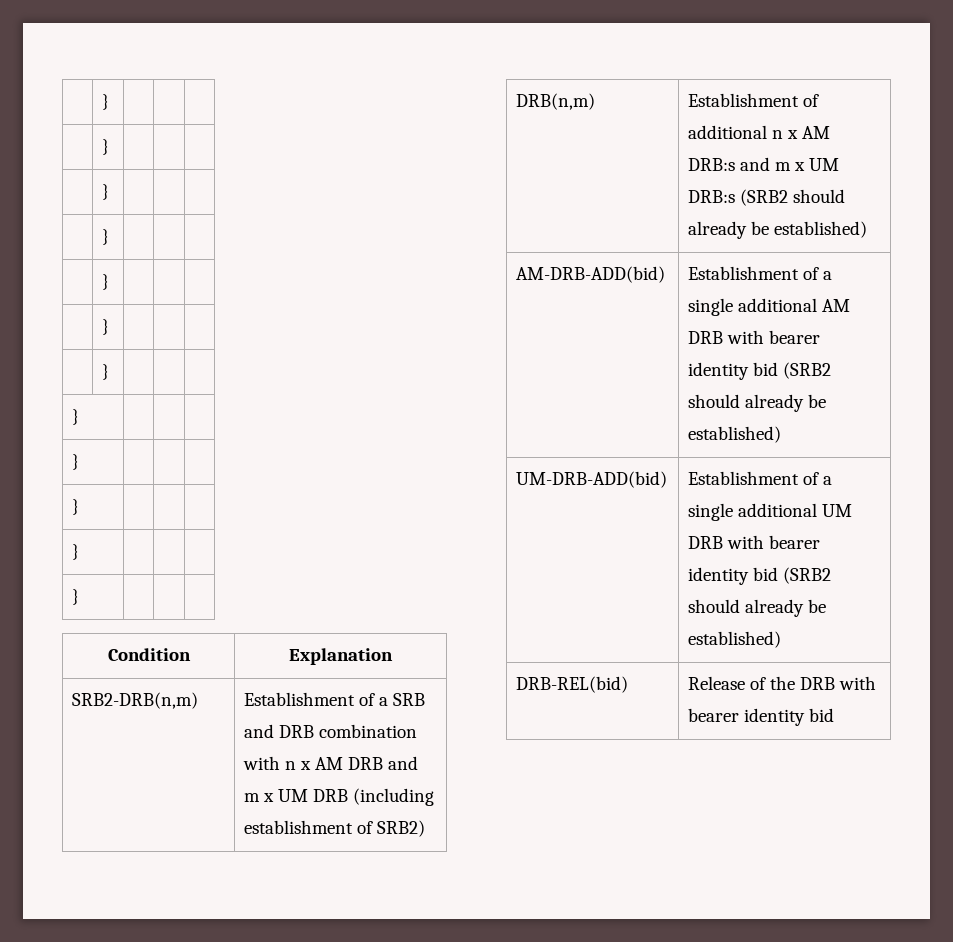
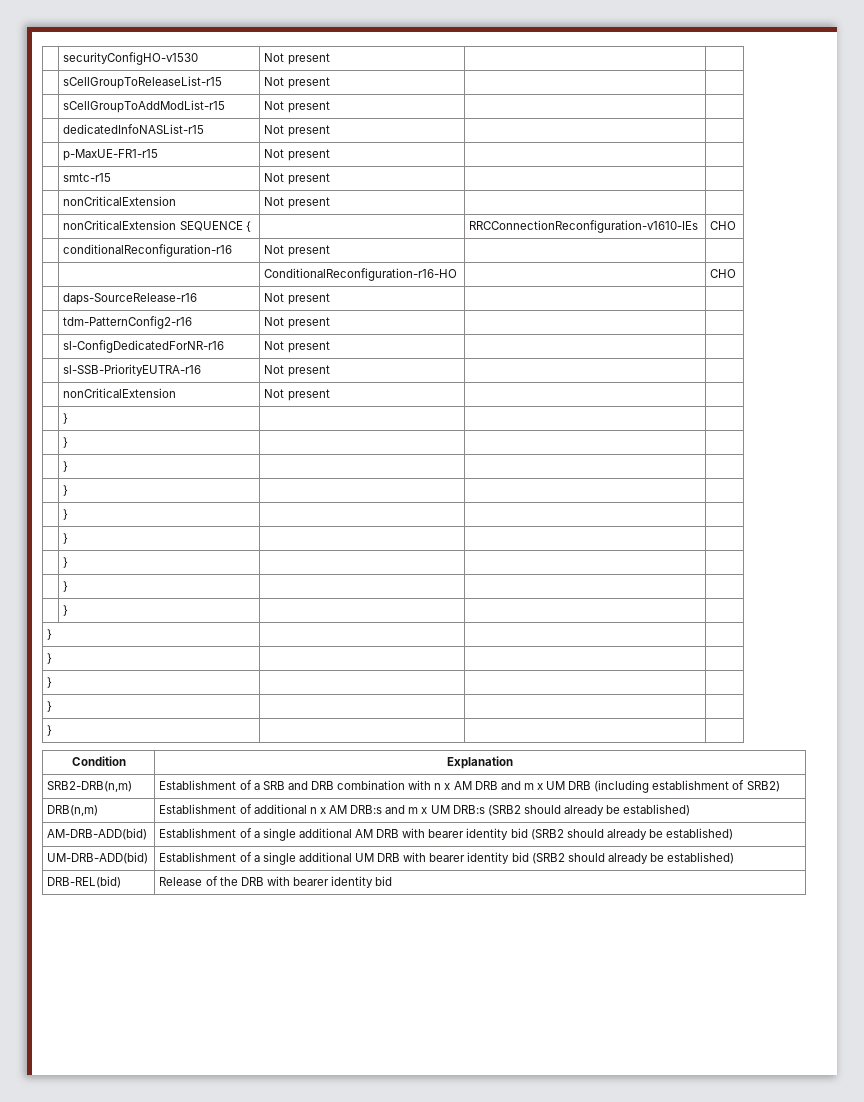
+ | securityConfigHO-v1530 | Not present | |
+ | sCellGroupToReleaseList-r15 | Not present | |
+ | sCellGroupToAddModList-r15 | Not present | |
+ | dedicatedInfoNASList-r15 | Not present | |
+ | p-MaxUE-FR1-r15 | Not present | |
+ | smtc-r15 | Not present | |
+ | nonCriticalExtension | Not present | |
+ | nonCriticalExtension SEQUENCE { | | RRCConnectionReconfiguration-v1610-IEs | CHO
+ | conditionalReconfiguration-r16 | Not present | |
+ | | ConditionalReconfiguration-r16-HO | | CHO
+ | daps-SourceRelease-r16 | Not present | |
+ | tdm-PatternConfig2-r16 | Not present | |
+ | sl-ConfigDedicatedForNR-r16 | Not present | |
+ | sl-SSB-PriorityEUTRA-r16 | Not present | |
+ | nonCriticalExtension | Not present | |
+ | } | | |
+ | } | | |

